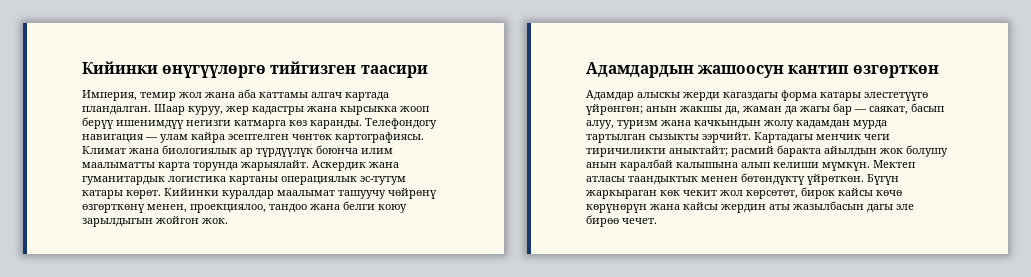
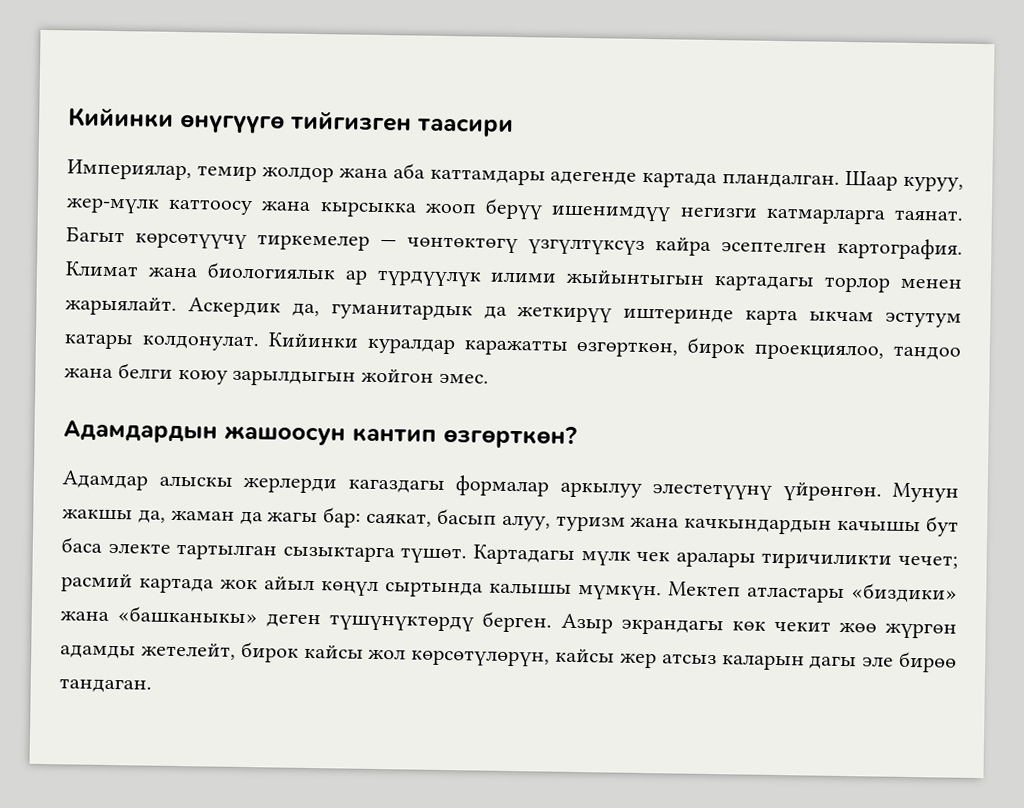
- Кийинки өнүгүүлөргө тийгизген таасири
+ Кийинки өнүгүүгө тийгизген таасири
- Империя, темир жол жана аба каттамы алгач картада пландалган.
+ Империялар, темир жолдор жана аба каттамдары адегенде картада пландалган.
- Шаар куруу, жер кадастры жана кырсыкка жооп берүү ишенимдүү негизги катмарга көз каранды. Телефондогу навигация — улам кайра эсептелген чөнтөк картографиясы.
+ Шаар куруу, жер-мүлк каттоосу жана кырсыкка жооп берүү ишенимдүү негизги катмарларга таянат. Багыт көрсөтүүчү тиркемелер — чөнтөктөгү үзгүлтүксүз кайра эсептелген картография.
- Климат жана биологиялык ар түрдүүлүк боюнча илим маалыматты карта торунда жарыялайт. Аскердик жана гуманитардык логистика картаны операциялык эс-тутум катары көрөт. Кийинки куралдар маалымат ташуучу чөйрөнү өзгөрткөнү менен, проекциялоо, тандоо жана белги коюу зарылдыгын жойгон жок.
+ Климат жана биологиялык ар түрдүүлүк илими жыйынтыгын картадагы торлор менен жарыялайт. Аскердик да, гуманитардык да жеткирүү иштеринде карта ыкчам эстутум катары колдонулат. Кийинки куралдар каражатты өзгөрткөн, бирок проекциялоо, тандоо жана белги коюу зарылдыгын жойгон эмес.
- Адамдардын жашоосун кантип өзгөрткөн
+ Адамдардын жашоосун кантип өзгөрткөн?
- Адамдар алыскы жерди кагаздагы форма катары элестетүүгө үйрөнгөн; анын жакшы да, жаман да жагы бар — саякат, басып алуу, туризм жана качкындын жолу кадамдан мурда тартылган сызыкты ээрчийт. Картадагы менчик чеги тиричиликти аныктайт; расмий баракта айылдын жок болушу анын каралбай калышына алып келиши мүмкүн. Мектеп атласы таандыктык менен бөтөндүктү үйрөткөн. Бүгүн жаркыраган көк чекит жол көрсөтөт, бирок кайсы көчө көрүнөрүн жана кайсы жердин аты жазылбасын дагы эле бирөө чечет.
+ Адамдар алыскы жерлерди кагаздагы формалар аркылуу элестетүүнү үйрөнгөн. Мунун жакшы да, жаман да жагы бар: саякат, басып алуу, туризм жана качкындардын качышы бут баса электе тартылган сызыктарга түшөт. Картадагы мүлк чек аралары тиричиликти чечет; расмий картада жок айыл көңүл сыртында калышы мүмкүн. Мектеп атластары «биздики» жана «башканыкы» деген түшүнүктөрдү берген. Азыр экрандагы көк чекит жөө жүргөн адамды жетелейт, бирок кайсы жол көрсөтүлөрүн, кайсы жер атсыз каларын дагы эле бирөө тандаган.

